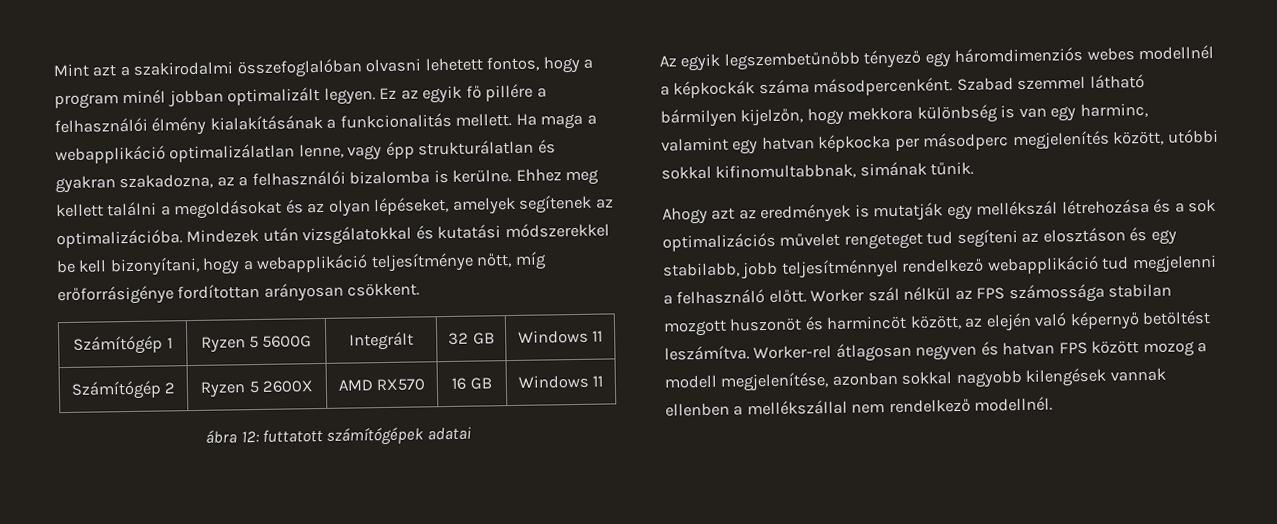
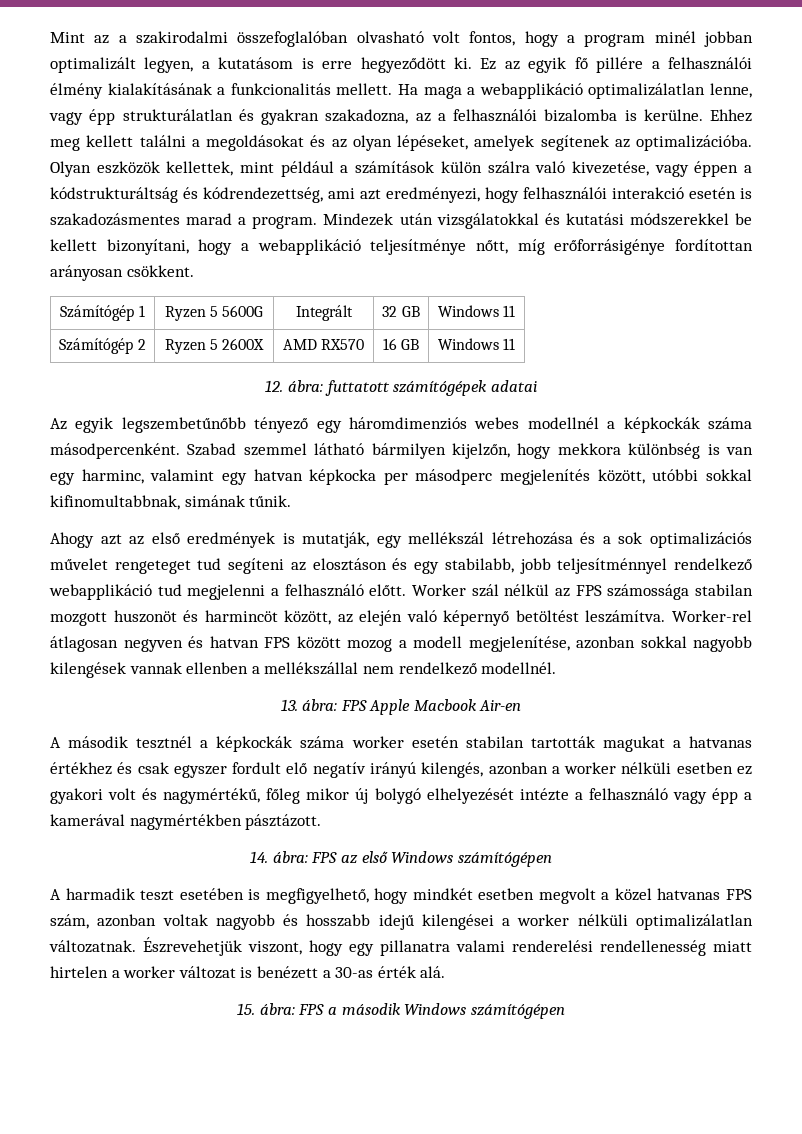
- Mint azt a szakirodalmi összefoglalóban olvasni lehetett fontos, hogy a program minél jobban optimalizált legyen.
+ Mint az a szakirodalmi összefoglalóban olvasható volt fontos, hogy a program minél jobban optimalizált legyen, a kutatásom is erre hegyeződött ki.
+ Olyan eszközök kellettek, mint például a számítások külön szálra való kivezetése, vagy éppen a kódstrukturáltság és kódrendezettség, ami azt eredményezi, hogy felhasználói interakció esetén is szakadozásmentes marad a program.
- Mindezek után vizsgálatokkal és kutatási módszerekkel be kell bizonyítani, hogy a webapplikáció teljesítménye nőtt, míg erőforrásigénye fordítottan arányosan csökkent.
+ Mindezek után vizsgálatokkal és kutatási módszerekkel be kellett bizonyítani, hogy a webapplikáció teljesítménye nőtt, míg erőforrásigénye fordítottan arányosan csökkent.
- ábra 12: futtatott számítógépek adatai
+ 12. ábra: futtatott számítógépek adatai
- Ahogy azt az eredmények is mutatják egy mellékszál létrehozása és a sok optimalizációs művelet rengeteget tud segíteni az elosztáson és egy stabilabb, jobb teljesítménnyel rendelkező webapplikáció tud megjelenni a felhasználó előtt.
+ Ahogy azt az első eredmények is mutatják, egy mellékszál létrehozása és a sok optimalizációs művelet rengeteget tud segíteni az elosztáson és egy stabilabb, jobb teljesítménnyel rendelkező webapplikáció tud megjelenni a felhasználó előtt.
+ 13. ábra: FPS Apple Macbook Air-en
+ A második tesztnél a képkockák száma worker esetén stabilan tartották magukat a hatvanas értékhez és csak egyszer fordult elő negatív irányú kilengés, azonban a worker nélküli esetben ez gyakori volt és nagymértékű, főleg mikor új bolygó elhelyezését intézte a felhasználó vagy épp a kamerával nagymértékben pásztázott.
+ 14. ábra: FPS az első Windows számítógépen
+ A harmadik teszt esetében is megfigyelhető, hogy mindkét esetben megvolt a közel hatvanas FPS szám, azonban voltak nagyobb és hosszabb idejű kilengései a worker nélküli optimalizálatlan változatnak. Észrevehetjük viszont, hogy egy pillanatra valami renderelési rendellenesség miatt hirtelen a worker változat is benézett a 30-as érték alá.
+ 15. ábra: FPS a második Windows számítógépen

